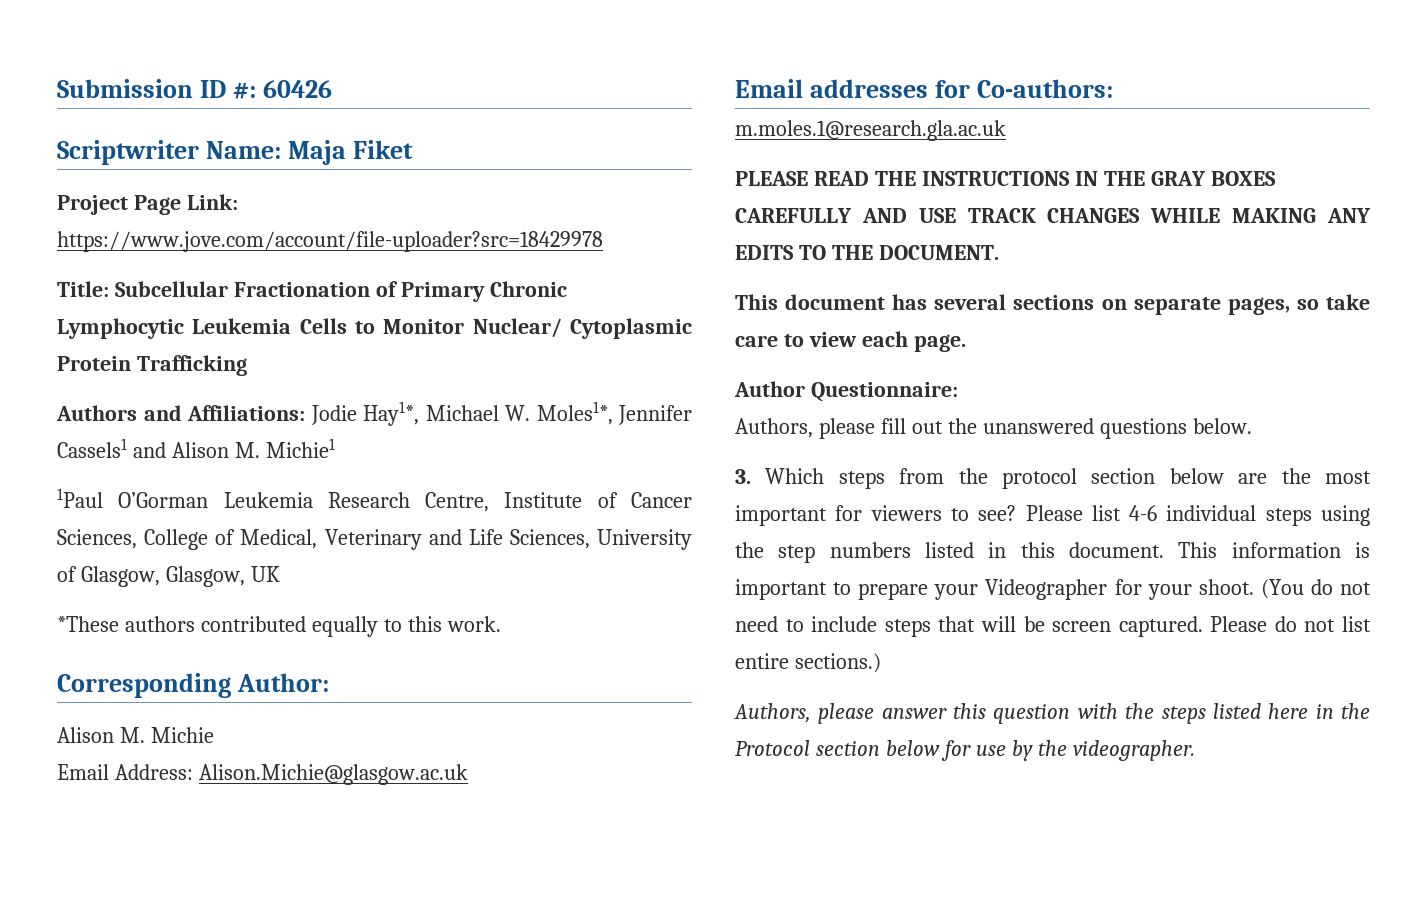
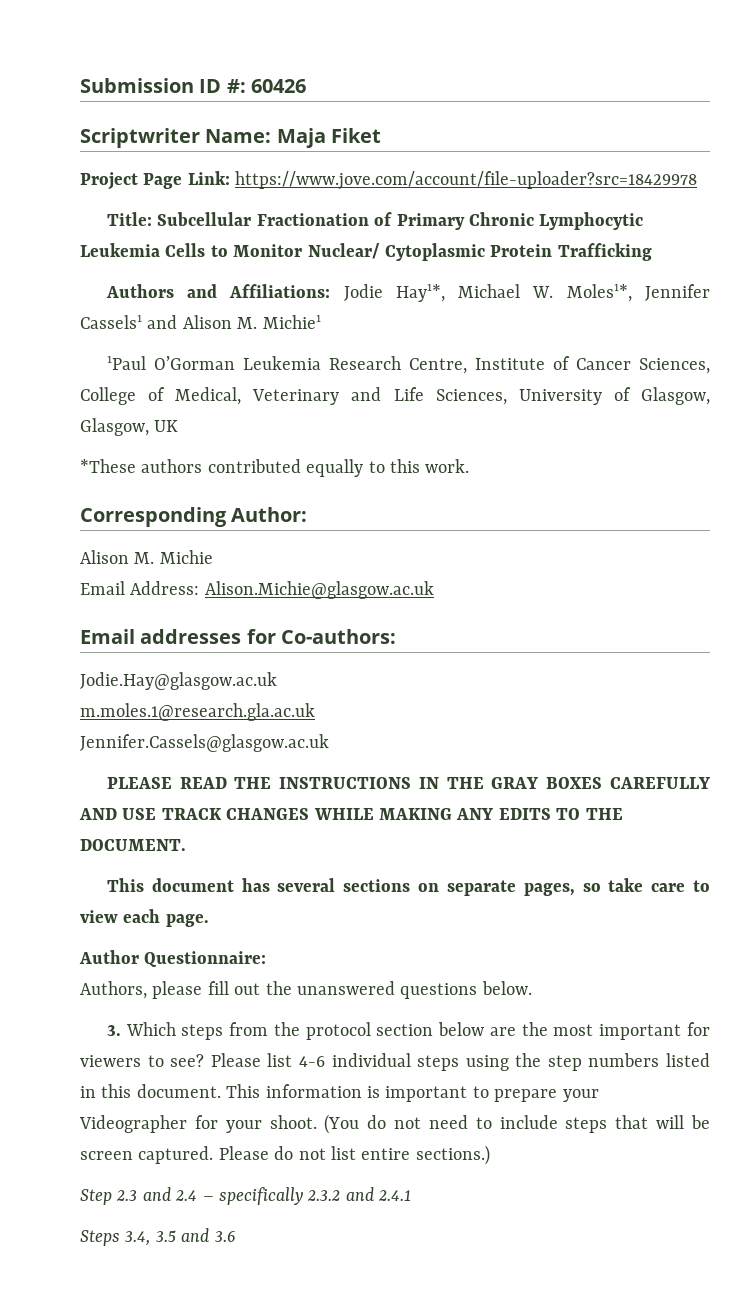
+ Jodie.Hay@glasgow.ac.uk
+ Jennifer.Cassels@glasgow.ac.uk
- Authors, please answer this question with the steps listed here in the Protocol section below for use by the videographer.
+ Step 2.3 and 2.4 – specifically 2.3.2 and 2.4.1
+ Steps 3.4, 3.5 and 3.6

